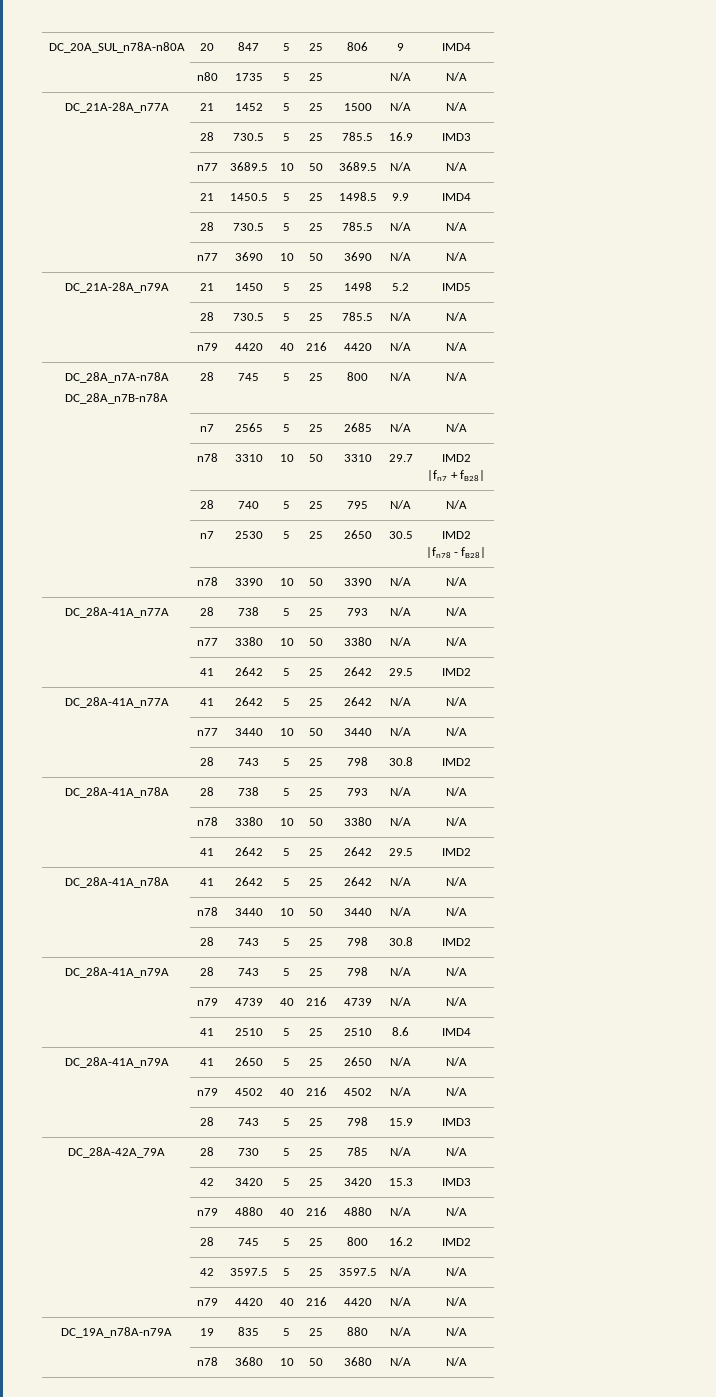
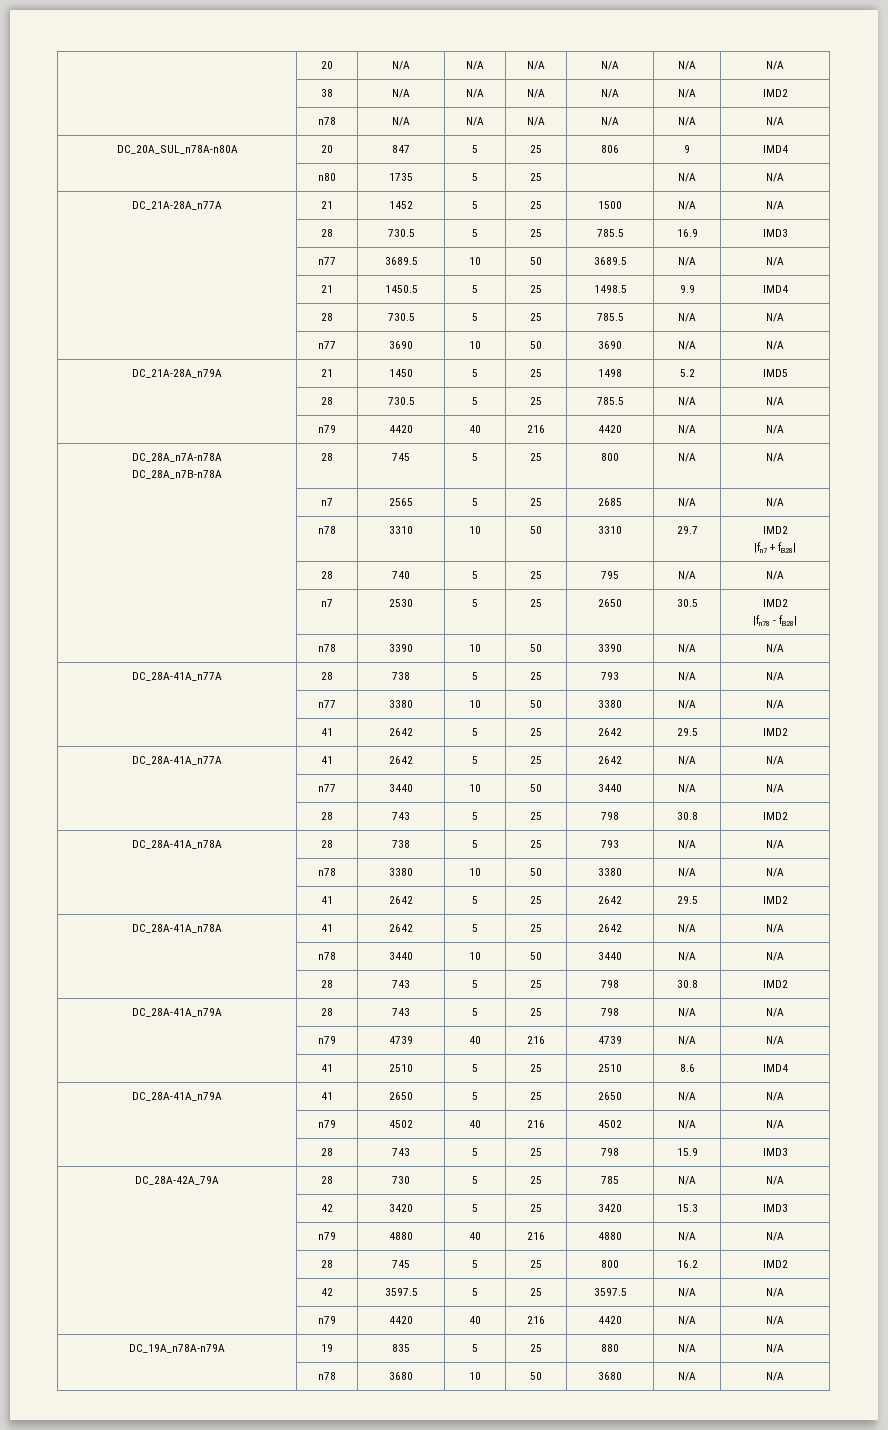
+ | 20 | N/A | N/A | N/A | N/A | N/A | N/A
+ | 38 | N/A | N/A | N/A | N/A | N/A | IMD2
+ | n78 | N/A | N/A | N/A | N/A | N/A | N/A

